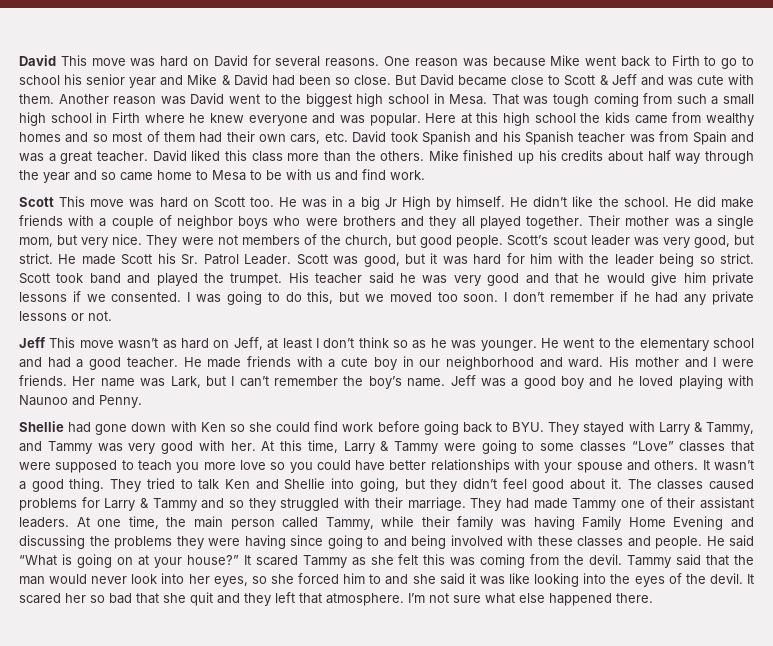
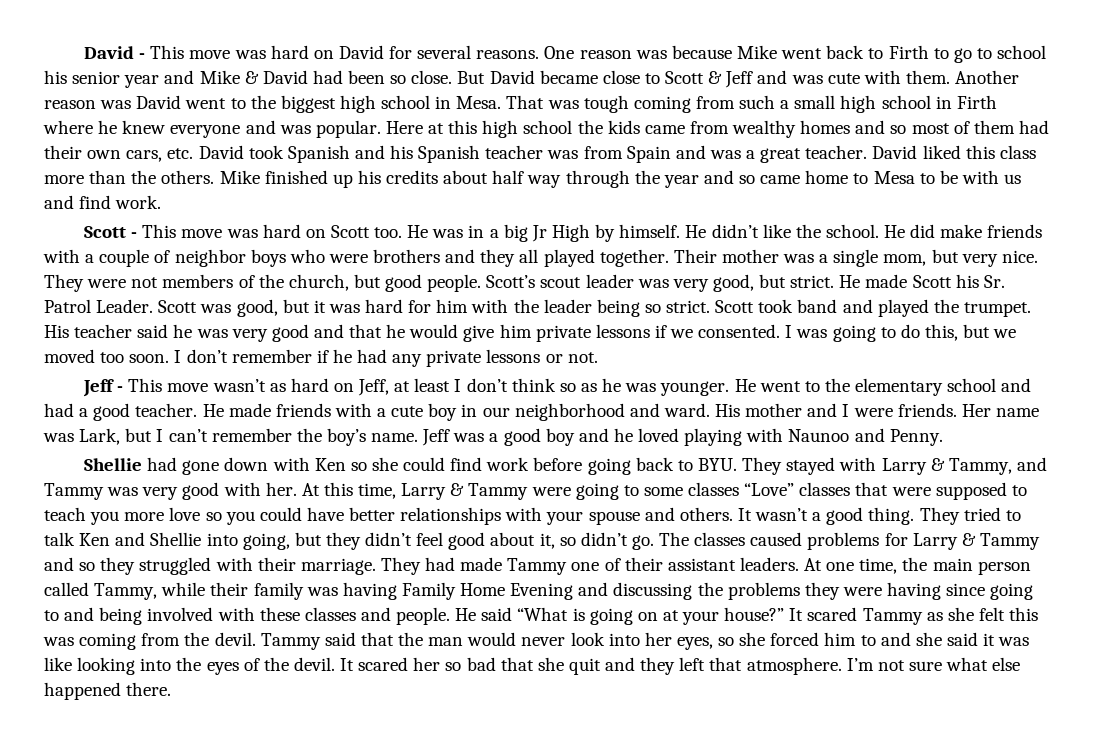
- David This move was hard on David for several reasons.
+ David - This move was hard on David for several reasons.
- Scott This move was hard on Scott too.
+ Scott - This move was hard on Scott too.
- Jeff This move wasn’t as hard on Jeff, at least I don’t think so as he was younger.
+ Jeff - This move wasn’t as hard on Jeff, at least I don’t think so as he was younger.
- They tried to talk Ken and Shellie into going, but they didn’t feel good about it.
+ They tried to talk Ken and Shellie into going, but they didn’t feel good about it, so didn’t go.

